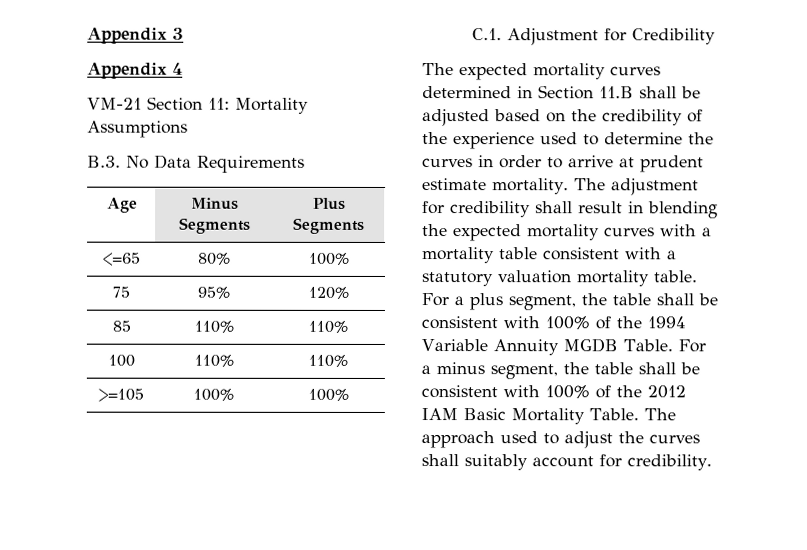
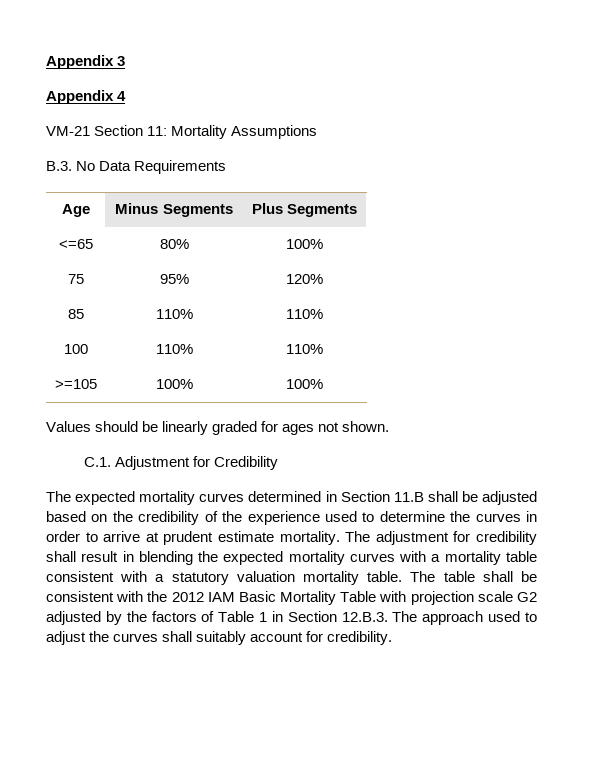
+ Values should be linearly graded for ages not shown.
- For a plus segment, the table shall be consistent with 100% of the 1994 Variable Annuity MGDB Table. For a minus segment, the table shall be consistent with 100% of the 2012 IAM Basic Mortality Table. The approach used to adjust the curves shall suitably account for credibility.
+ The table shall be consistent with the 2012 IAM Basic Mortality Table with projection scale G2 adjusted by the factors of Table 1 in Section 12.B.3. The approach used to adjust the curves shall suitably account for credibility.

